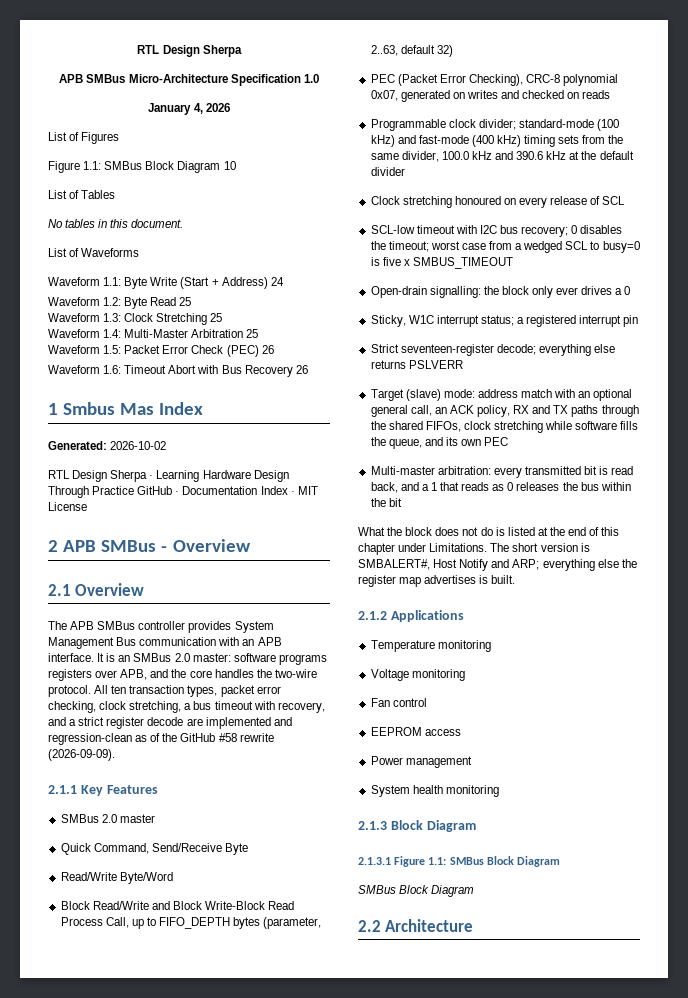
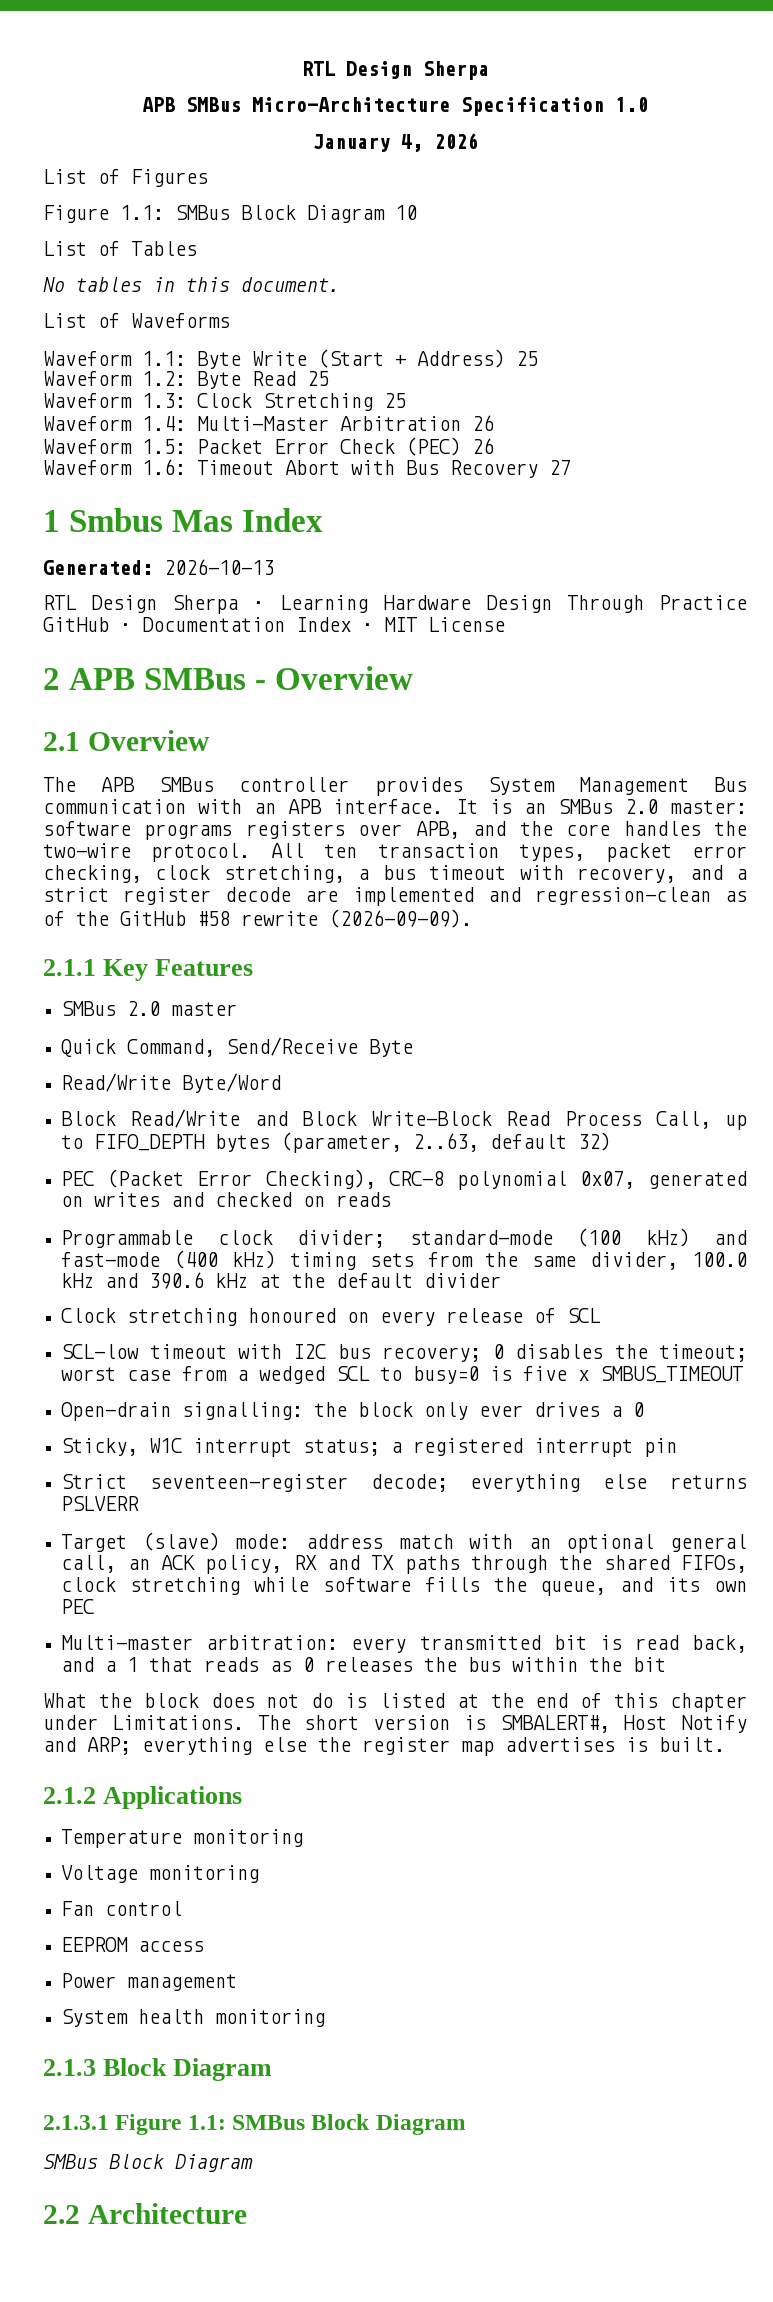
- Waveform 1.1: Byte Write (Start + Address) 24
+ Waveform 1.1: Byte Write (Start + Address) 25
- Waveform 1.4: Multi-Master Arbitration 25
+ Waveform 1.4: Multi-Master Arbitration 26
- Waveform 1.6: Timeout Abort with Bus Recovery 26
+ Waveform 1.6: Timeout Abort with Bus Recovery 27
- Generated: 2026-10-02
+ Generated: 2026-10-13

